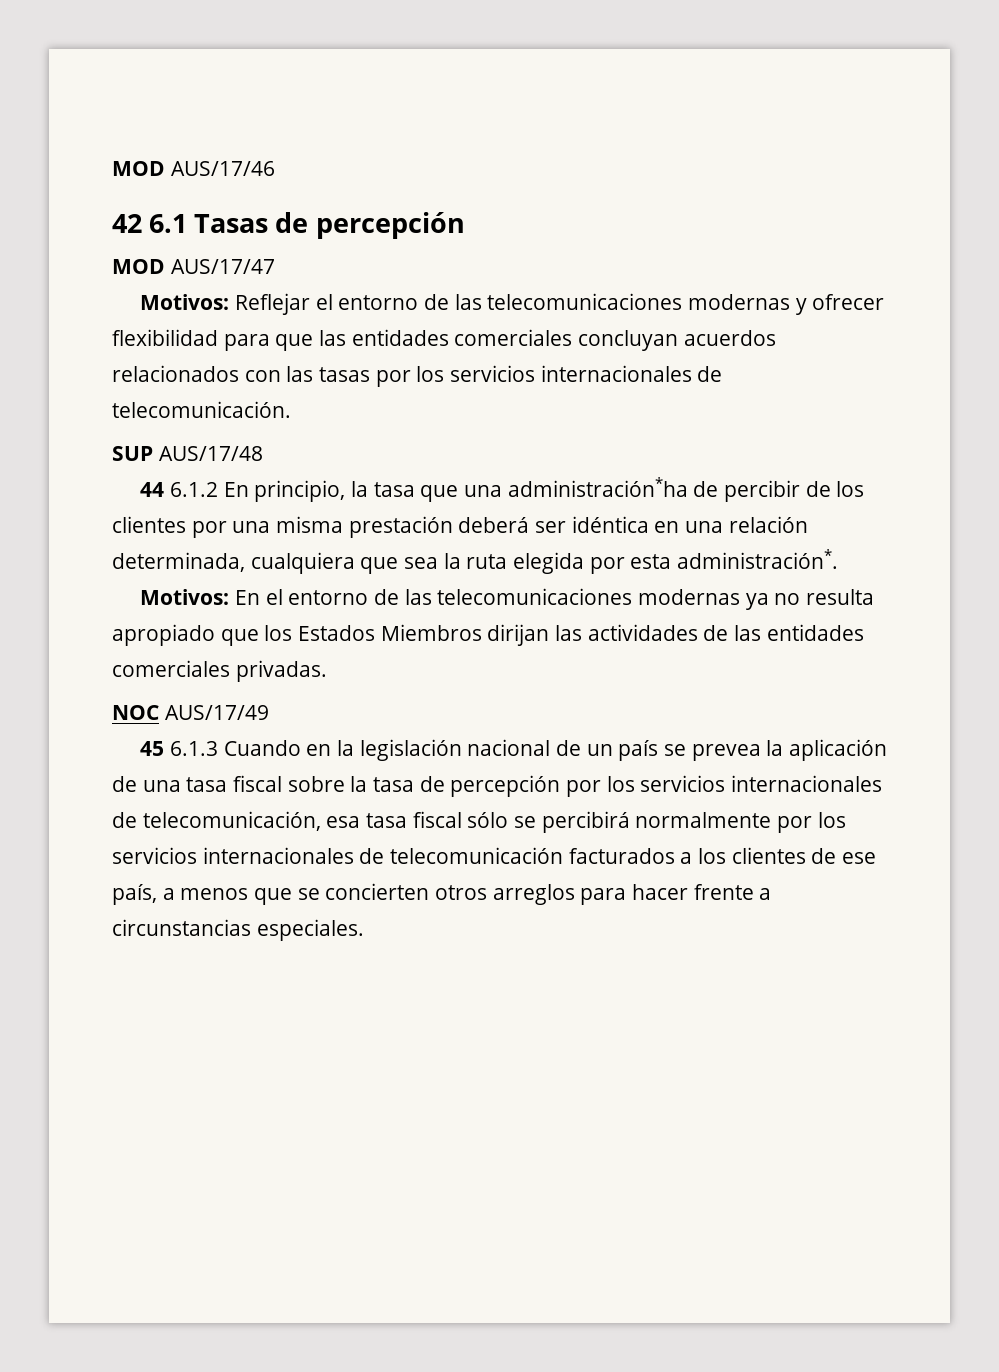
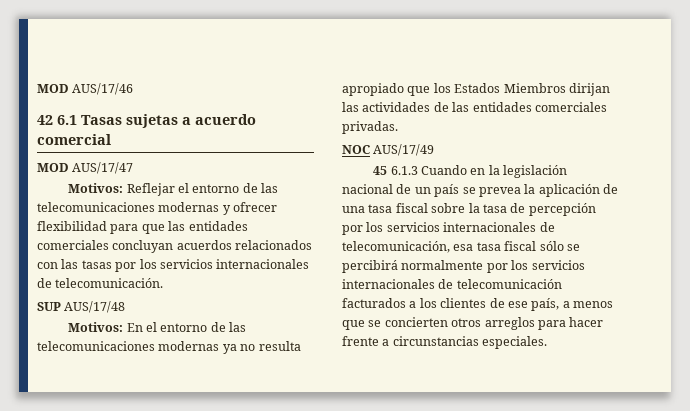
- 42 6.1 Tasas de percepción
+ 42 6.1 Tasas sujetas a acuerdo comercial
- 44 6.1.2 En principio, la tasa que una administración*ha de percibir de los clientes por una misma prestación deberá ser idéntica en una relación determinada, cualquiera que sea la ruta elegida por esta administración*.

